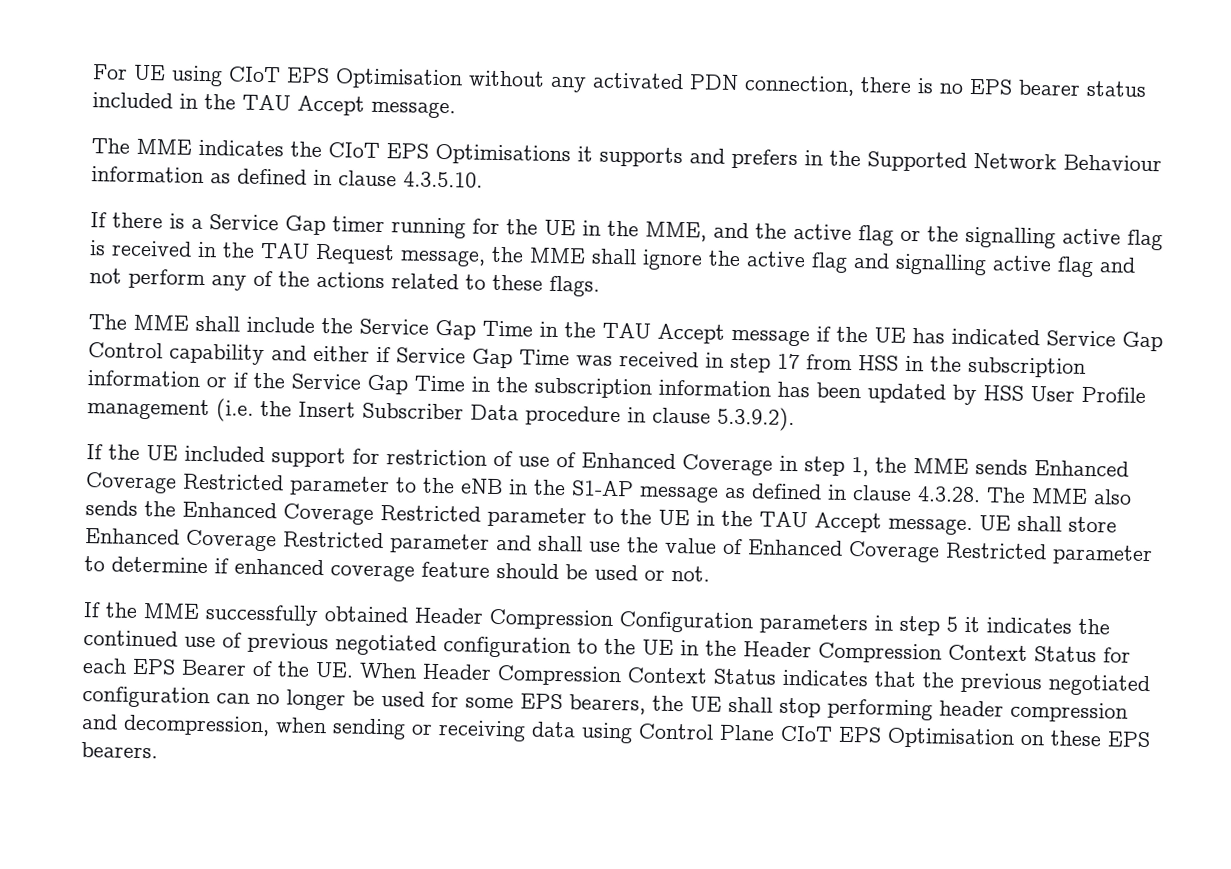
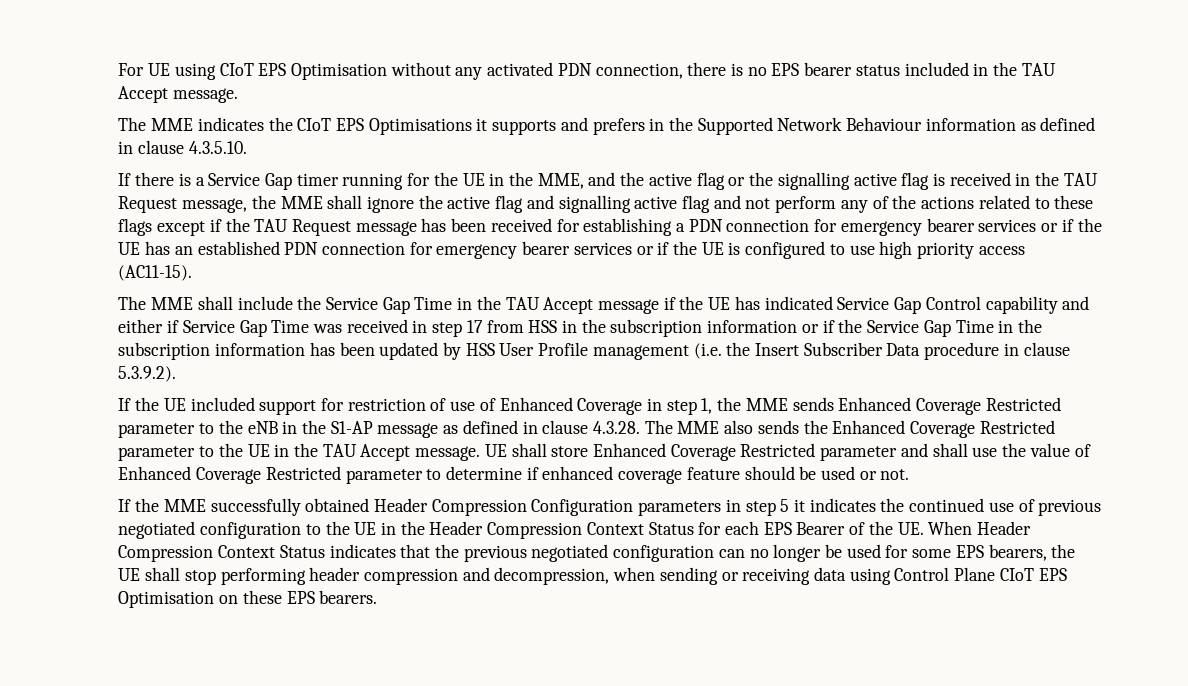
- If there is a Service Gap timer running for the UE in the MME, and the active flag or the signalling active flag is received in the TAU Request message, the MME shall ignore the active flag and signalling active flag and not perform any of the actions related to these flags.
+ If there is a Service Gap timer running for the UE in the MME, and the active flag or the signalling active flag is received in the TAU Request message, the MME shall ignore the active flag and signalling active flag and not perform any of the actions related to these flags except if the TAU Request message has been received for establishing a PDN connection for emergency bearer services or if the UE has an established PDN connection for emergency bearer services or if the UE is configured to use high priority access (AC11-15).

